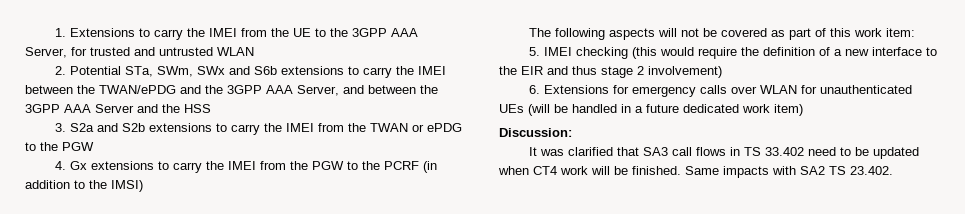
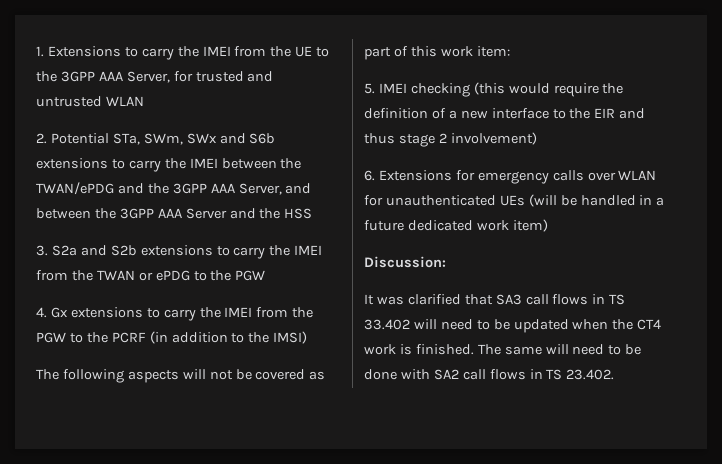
- It was clarified that SA3 call flows in TS 33.402 need to be updated when CT4 work will be finished. Same impacts with SA2 TS 23.402.
+ It was clarified that SA3 call flows in TS 33.402 will need to be updated when the CT4 work is finished. The same will need to be done with SA2 call flows in TS 23.402.

